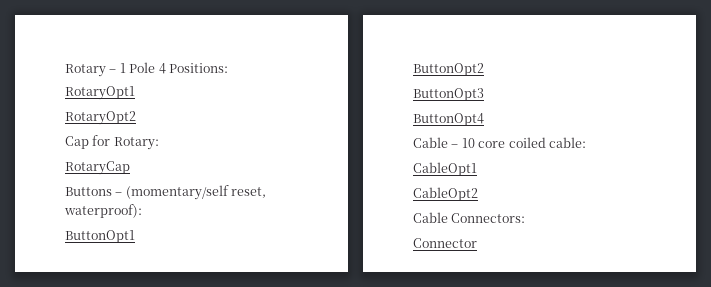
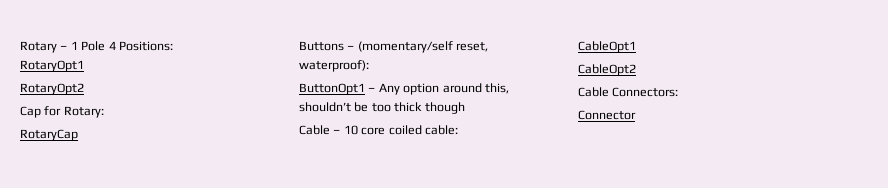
- ButtonOpt1
- ButtonOpt2
- ButtonOpt3
- ButtonOpt4
+ ButtonOpt1 – Any option around this, shouldn’t be too thick though

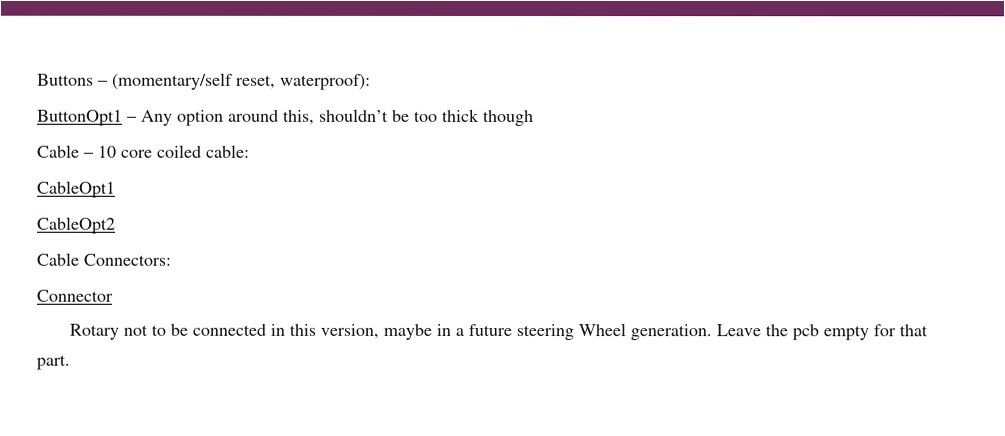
- Rotary – 1 Pole 4 Positions:
- RotaryOpt1
- RotaryOpt2
- Cap for Rotary:
- RotaryCap
+ Rotary not to be connected in this version, maybe in a future steering Wheel generation. Leave the pcb empty for that part.

